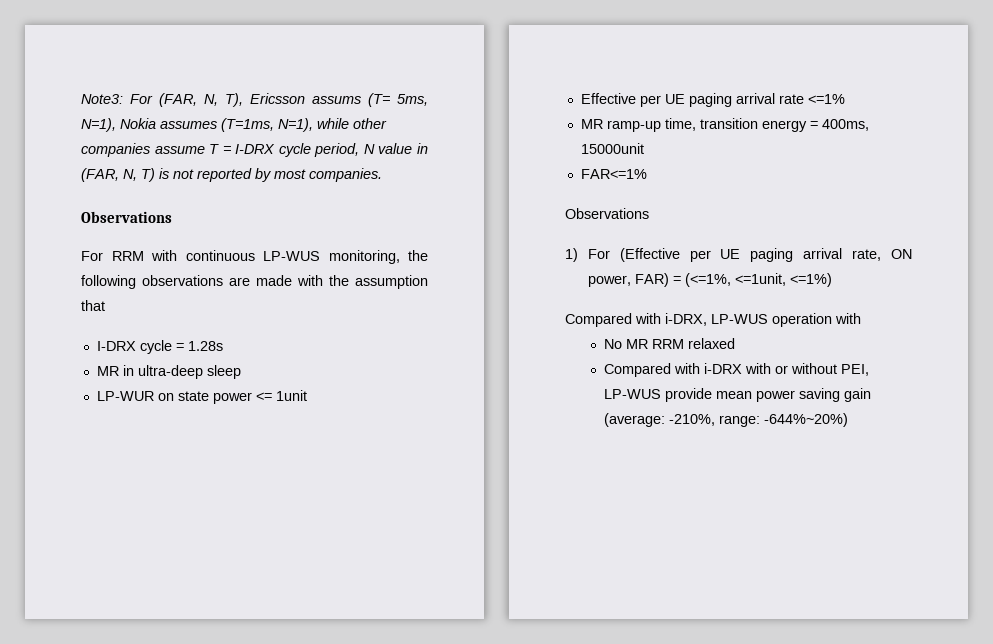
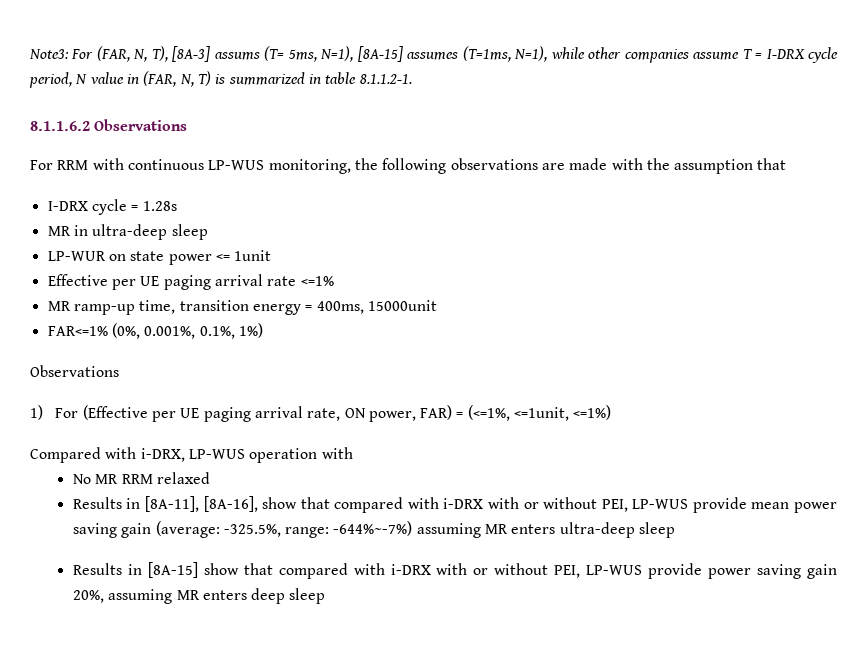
- Note3: For (FAR, N, T), Ericsson assums (T= 5ms, N=1), Nokia assumes (T=1ms, N=1), while other companies assume T = I-DRX cycle period, N value in (FAR, N, T) is not reported by most companies.
- Observations
+ Note3: For (FAR, N, T), [8A-3] assums (T= 5ms, N=1), [8A-15] assumes (T=1ms, N=1), while other companies assume T = I-DRX cycle period, N value in (FAR, N, T) is summarized in table 8.1.1.2-1.
+ 8.1.1.6.2 Observations
- FAR<=1%
+ FAR<=1% (0%, 0.001%, 0.1%, 1%)
- Compared with i-DRX with or without PEI, LP-WUS provide mean power saving gain (average: -210%, range: -644%~20%)
+ Results in [8A-11], [8A-16], show that compared with i-DRX with or without PEI, LP-WUS provide mean power saving gain (average: -325.5%, range: -644%~-7%) assuming MR enters ultra-deep sleep
+ Results in [8A-15] show that compared with i-DRX with or without PEI, LP-WUS provide power saving gain 20%, assuming MR enters deep sleep

